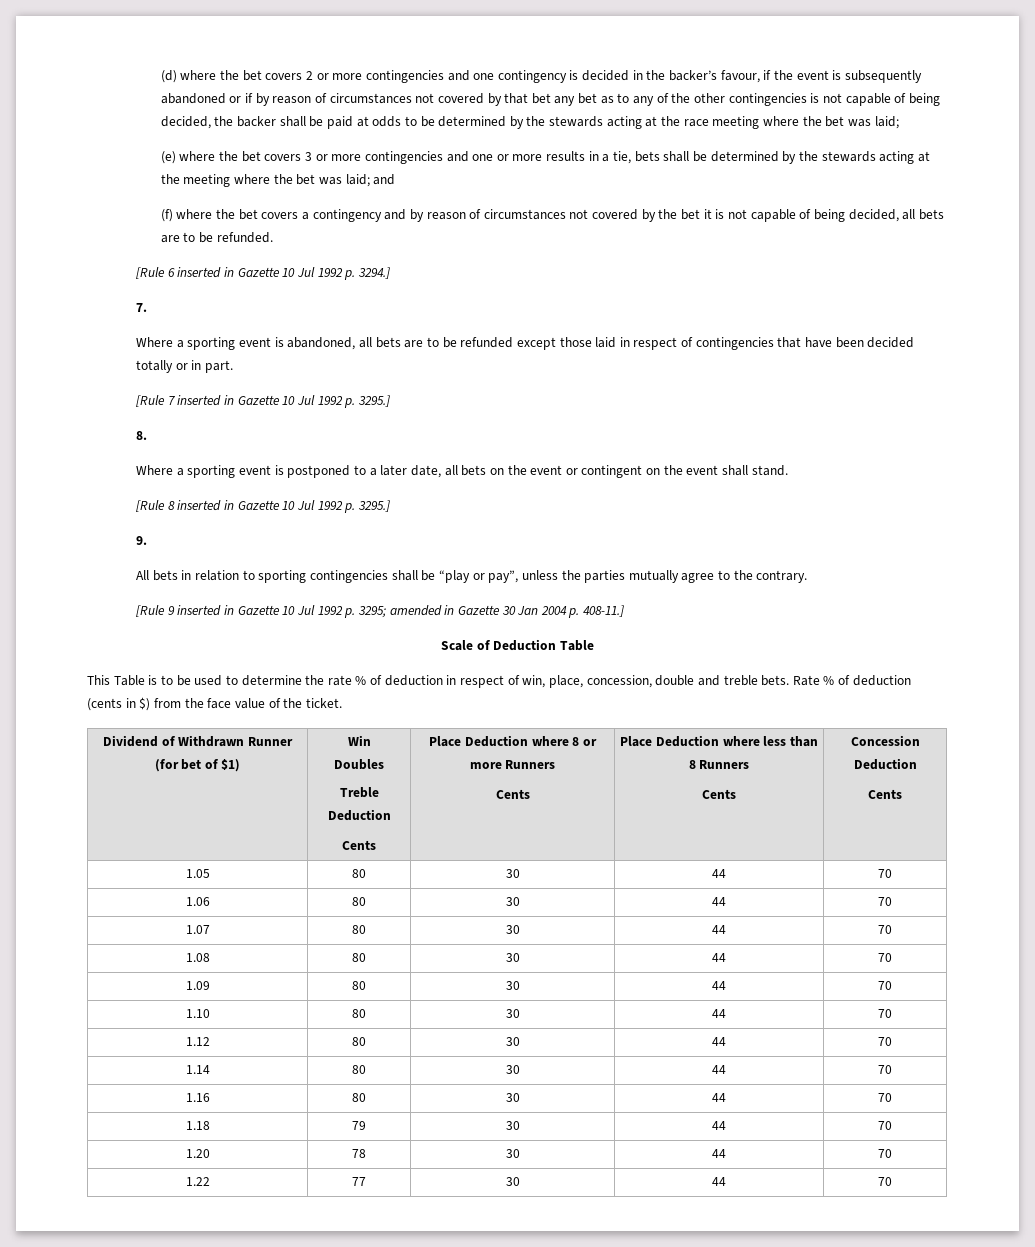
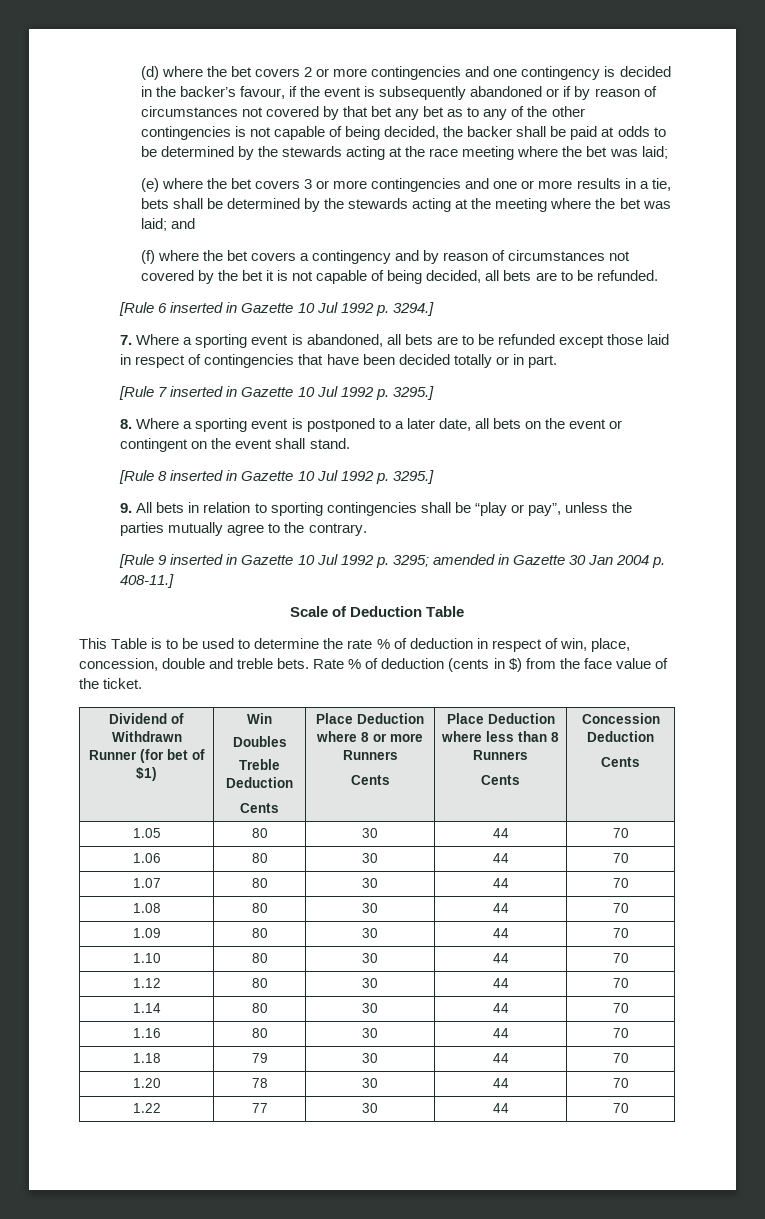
- 7.
- Where a sporting event is abandoned, all bets are to be refunded except those laid in respect of contingencies that have been decided totally or in part.
+ 7. Where a sporting event is abandoned, all bets are to be refunded except those laid in respect of contingencies that have been decided totally or in part.
- 8.
- Where a sporting event is postponed to a later date, all bets on the event or contingent on the event shall stand.
+ 8. Where a sporting event is postponed to a later date, all bets on the event or contingent on the event shall stand.
- 9.
- All bets in relation to sporting contingencies shall be “play or pay”, unless the parties mutually agree to the contrary.
+ 9. All bets in relation to sporting contingencies shall be “play or pay”, unless the parties mutually agree to the contrary.

